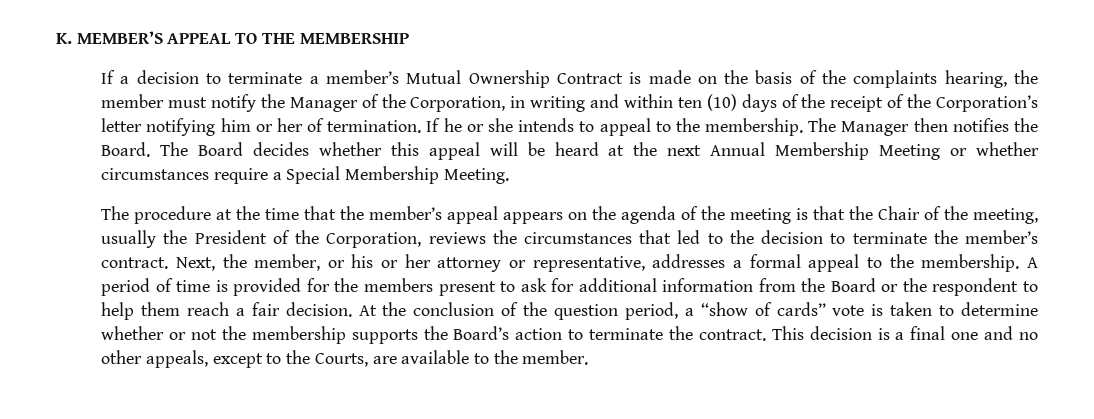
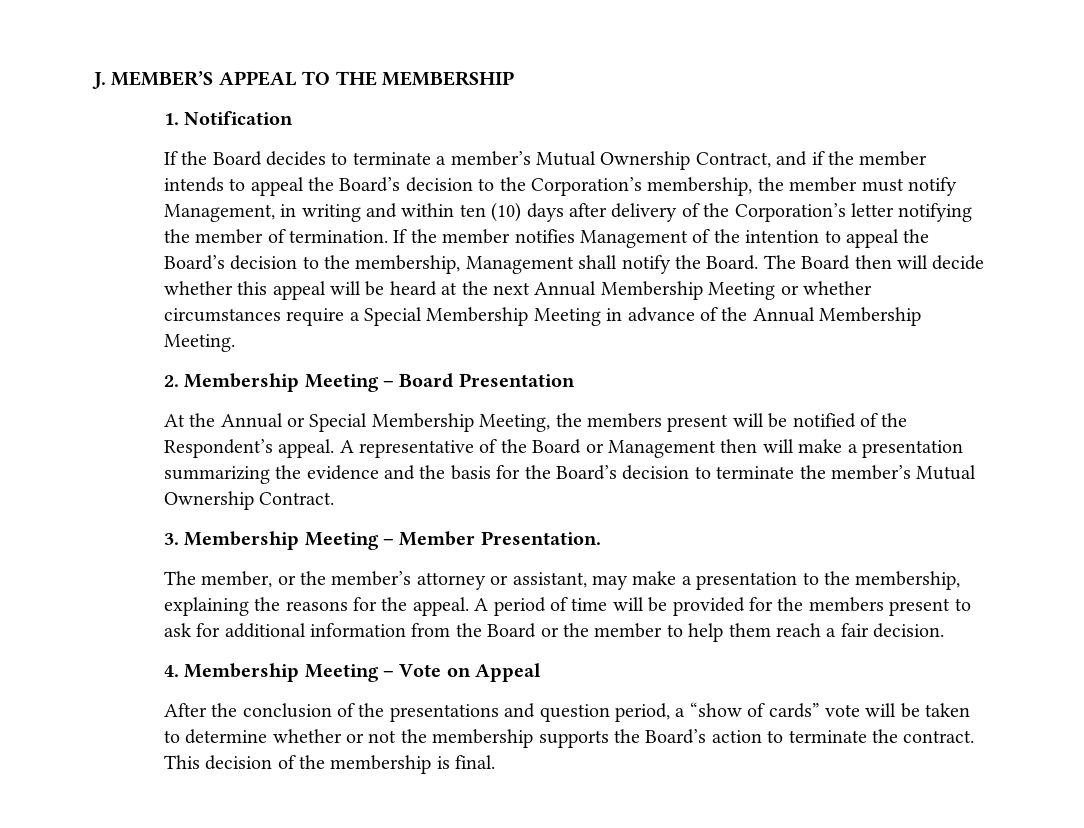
- K. MEMBER’S APPEAL TO THE MEMBERSHIP
+ J. MEMBER’S APPEAL TO THE MEMBERSHIP
- If a decision to terminate a member’s Mutual Ownership Contract is made on the basis of the complaints hearing, the member must notify the Manager of the Corporation, in writing and within ten (10) days of the receipt of the Corporation’s letter notifying him or her of termination. If he or she intends to appeal to the membership. The Manager then notifies the Board.
+ 1. Notification
+ If the Board decides to terminate a member’s Mutual Ownership Contract, and if the member intends to appeal the Board’s decision to the Corporation’s membership, the member must notify Management, in writing and within ten (10) days after delivery of the Corporation’s letter notifying the member of termination. If the member notifies Management of the intention to appeal the Board’s decision to the membership, Management shall notify the Board.
- The Board decides whether this appeal will be heard at the next Annual Membership Meeting or whether circumstances require a Special Membership Meeting.
- The procedure at the time that the member’s appeal appears on the agenda of the meeting is that the Chair of the meeting, usually the President of the Corporation, reviews the circumstances that led to the decision to terminate the member’s contract. Next, the member, or his or her attorney or representative, addresses a formal appeal to the membership.
+ The Board then will decide whether this appeal will be heard at the next Annual Membership Meeting or whether circumstances require a Special Membership Meeting in advance of the Annual Membership Meeting.
+ 2. Membership Meeting – Board Presentation
+ At the Annual or Special Membership Meeting, the members present will be notified of the Respondent’s appeal. A representative of the Board or Management then will make a presentation summarizing the evidence and the basis for the Board’s decision to terminate the member’s Mutual Ownership Contract.
+ 3. Membership Meeting – Member Presentation.
+ The member, or the member’s attorney or assistant, may make a presentation to the membership, explaining the reasons for the appeal.
- A period of time is provided for the members present to ask for additional information from the Board or the respondent to help them reach a fair decision. At the conclusion of the question period, a “show of cards” vote is taken to determine whether or not the membership supports the Board’s action to terminate the contract.
+ A period of time will be provided for the members present to ask for additional information from the Board or the member to help them reach a fair decision.
+ 4. Membership Meeting – Vote on Appeal
+ After the conclusion of the presentations and question period, a “show of cards” vote will be taken to determine whether or not the membership supports the Board’s action to terminate the contract.
- This decision is a final one and no other appeals, except to the Courts, are available to the member.
+ This decision of the membership is final.

